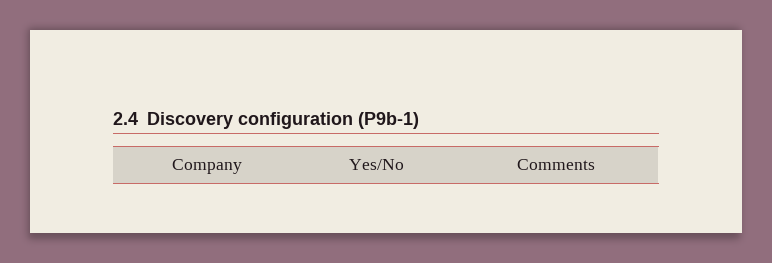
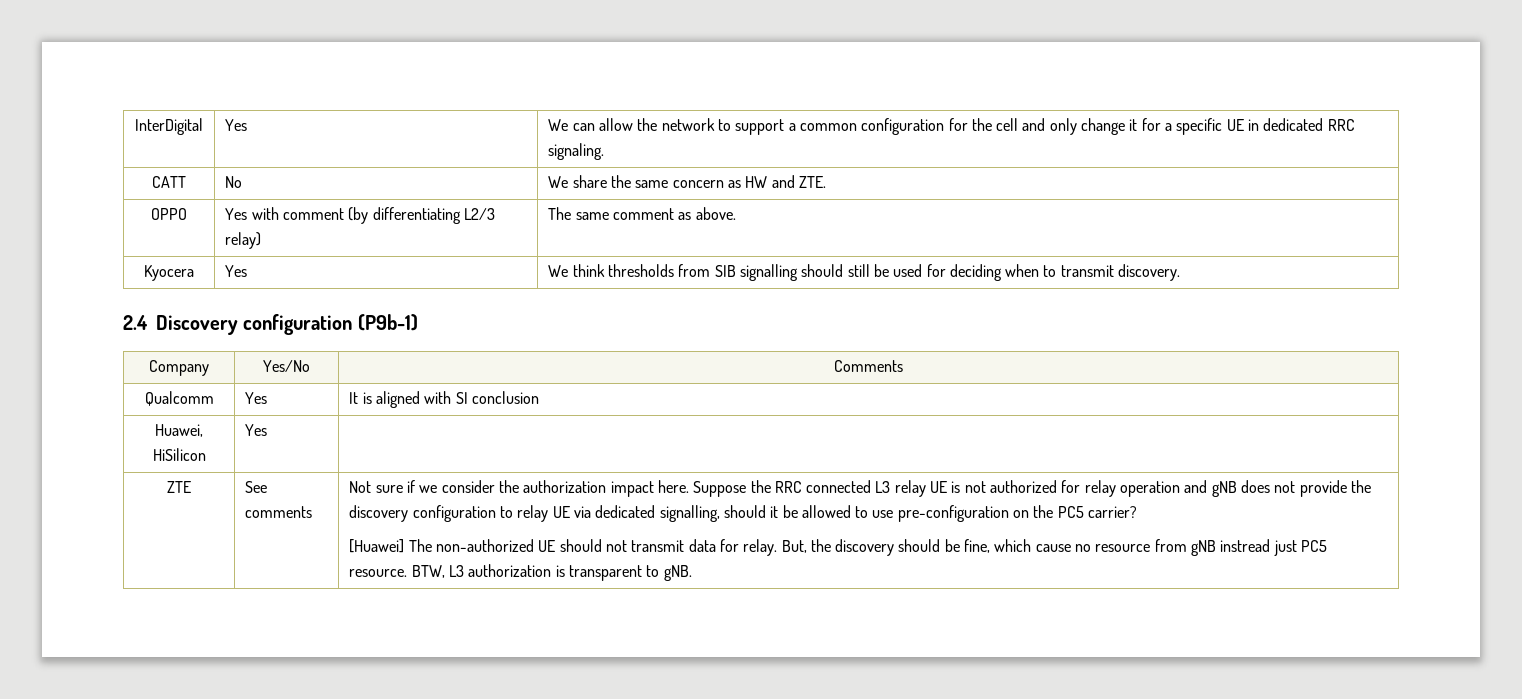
+ InterDigital | Yes | We can allow the network to support a common configuration for the cell and only change it for a specific UE in dedicated RRC signaling.
+ CATT | No | We share the same concern as HW and ZTE.
+ OPPO | Yes with comment (by differentiating L2/3 relay) | The same comment as above.
+ Kyocera | Yes | We think thresholds from SIB signalling should still be used for deciding when to transmit discovery.
+ Qualcomm | Yes | It is aligned with SI conclusion
+ Huawei, HiSilicon | Yes |
+ ZTE | See comments | Not sure if we consider the authorization impact here. Suppose the RRC connected L3 relay UE is not authorized for relay operation and gNB does not provide the discovery configuration to relay UE via dedicated signalling, should it be allowed to use pre-configuration on the PC5 carrier?
+ [Huawei] The non-authorized UE should not transmit data for relay. But, the discovery should be fine, which cause no resource from gNB instread just PC5 resource. BTW, L3 authorization is transparent to gNB.

